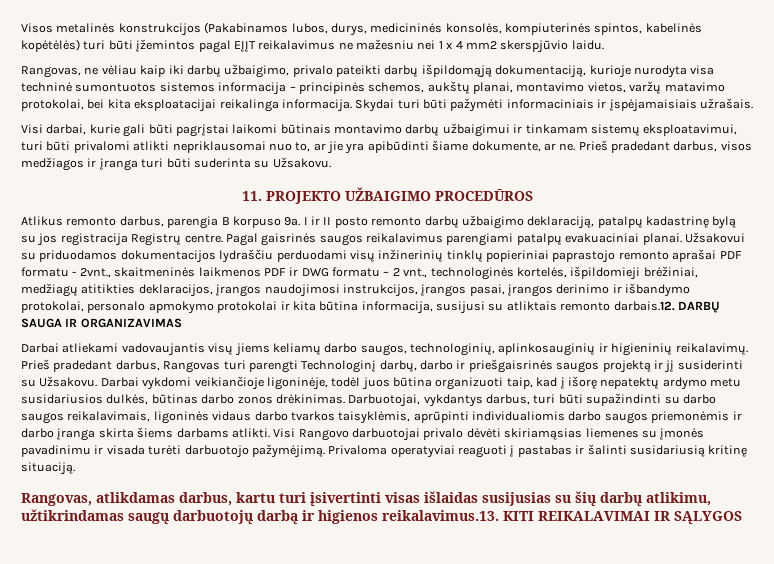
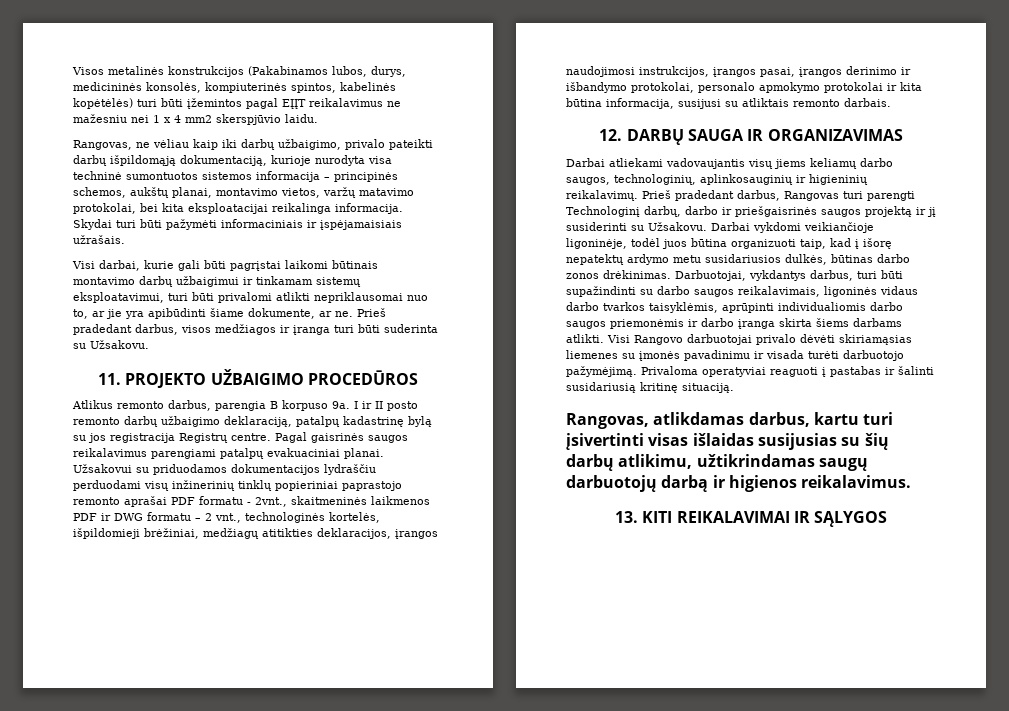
- Užsakovui su priduodamos dokumentacijos lydraščiu perduodami visų inžinerinių tinklų popieriniai paprastojo remonto aprašai PDF formatu - 2vnt., skaitmeninės laikmenos PDF ir DWG formatu – 2 vnt., technologinės kortelės, išpildomieji brėžiniai, medžiagų atitikties deklaracijos, įrangos naudojimosi instrukcijos, įrangos pasai, įrangos derinimo ir išbandymo protokolai, personalo apmokymo protokolai ir kita būtina informacija, susijusi su atliktais remonto darbais.12. DARBŲ SAUGA IR ORGANIZAVIMAS
+ Užsakovui su priduodamos dokumentacijos lydraščiu perduodami visų inžinerinių tinklų popieriniai paprastojo remonto aprašai PDF formatu - 2vnt., skaitmeninės laikmenos PDF ir DWG formatu – 2 vnt., technologinės kortelės, išpildomieji brėžiniai, medžiagų atitikties deklaracijos, įrangos naudojimosi instrukcijos, įrangos pasai, įrangos derinimo ir išbandymo protokolai, personalo apmokymo protokolai ir kita būtina informacija, susijusi su atliktais remonto darbais.
+ 12. DARBŲ SAUGA IR ORGANIZAVIMAS
- Rangovas, atlikdamas darbus, kartu turi įsivertinti visas išlaidas susijusias su šių darbų atlikimu, užtikrindamas saugų darbuotojų darbą ir higienos reikalavimus.13. KITI REIKALAVIMAI IR SĄLYGOS
+ Rangovas, atlikdamas darbus, kartu turi įsivertinti visas išlaidas susijusias su šių darbų atlikimu, užtikrindamas saugų darbuotojų darbą ir higienos reikalavimus.
+ 13. KITI REIKALAVIMAI IR SĄLYGOS

